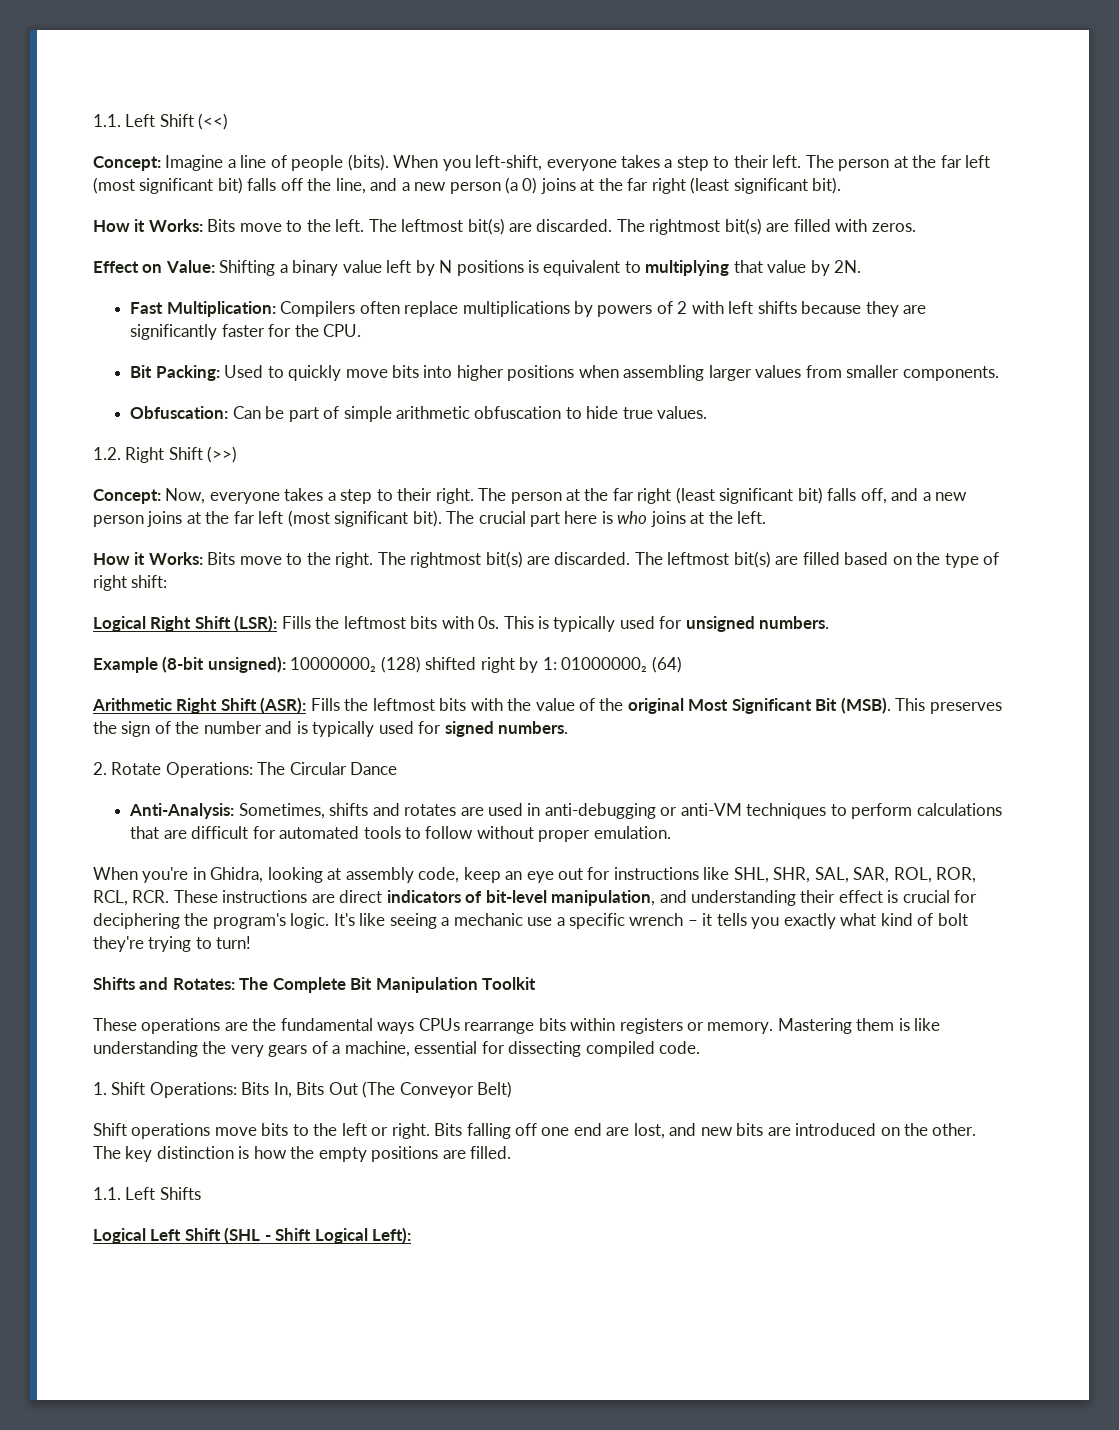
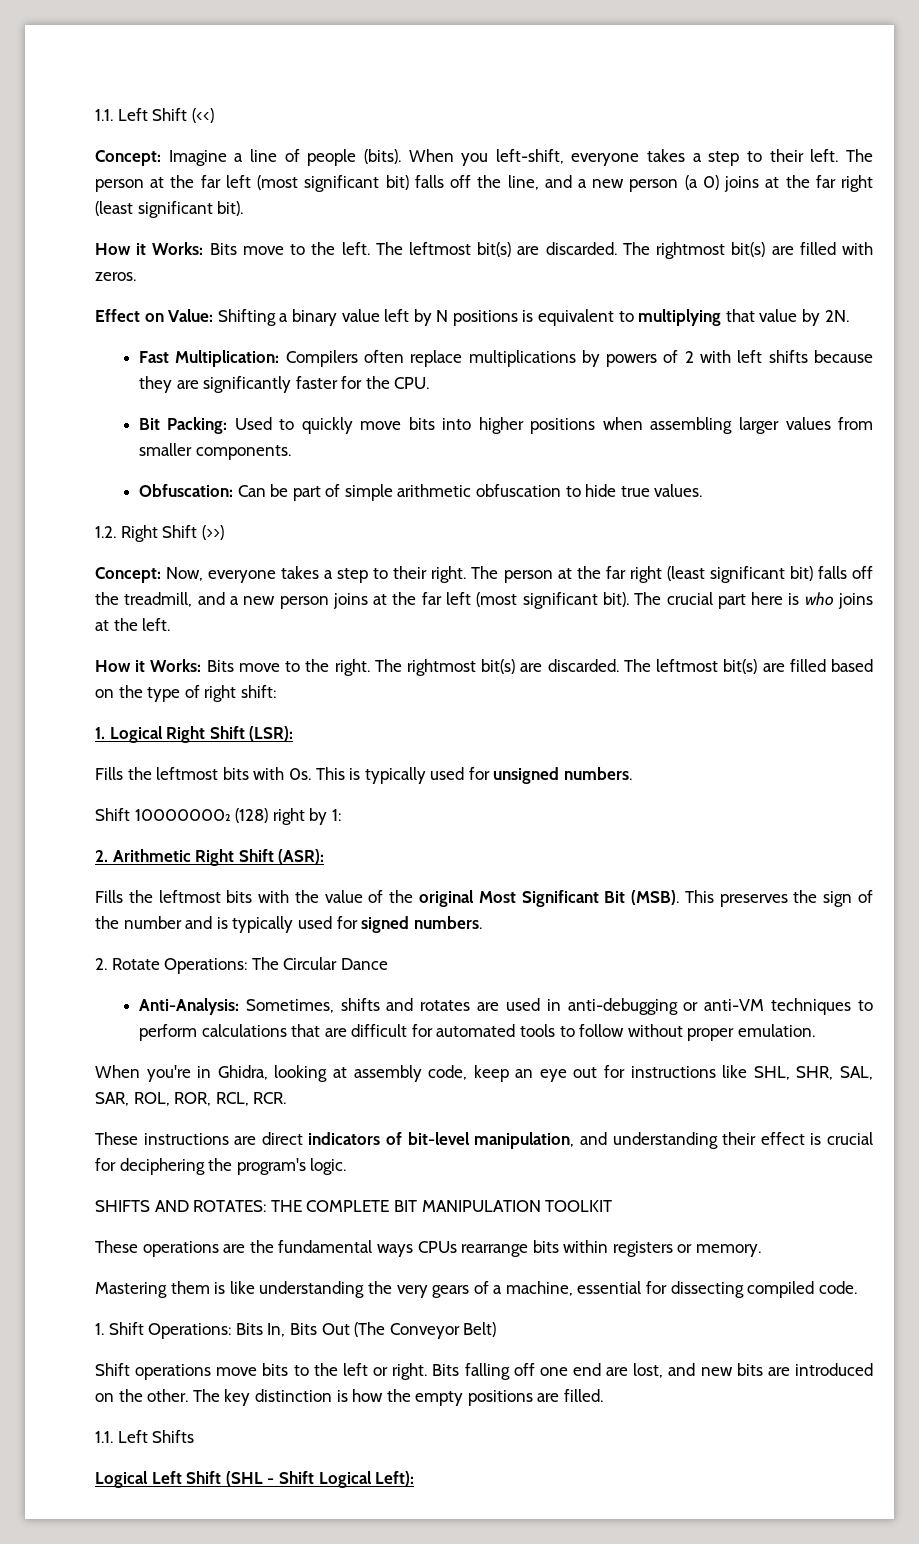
- The person at the far right (least significant bit) falls off, and a new person joins at the far left (most significant bit).
+ The person at the far right (least significant bit) falls off the treadmill, and a new person joins at the far left (most significant bit).
- Logical Right Shift (LSR): Fills the leftmost bits with 0s.
+ 1. Logical Right Shift (LSR):
+ Fills the leftmost bits with 0s.
- Example (8-bit unsigned): 10000000₂ (128) shifted right by 1: 01000000₂ (64)
- Arithmetic Right Shift (ASR): Fills the leftmost bits with the value of the original Most Significant Bit (MSB).
+ Shift 10000000₂ (128) right by 1:
+ 2. Arithmetic Right Shift (ASR):
+ Fills the leftmost bits with the value of the original Most Significant Bit (MSB).
- When you're in Ghidra, looking at assembly code, keep an eye out for instructions like SHL, SHR, SAL, SAR, ROL, ROR, RCL, RCR. These instructions are direct indicators of bit-level manipulation, and understanding their effect is crucial for deciphering the program's logic. It's like seeing a mechanic use a specific wrench – it tells you exactly what kind of bolt they're trying to turn!
- Shifts and Rotates: The Complete Bit Manipulation Toolkit
+ When you're in Ghidra, looking at assembly code, keep an eye out for instructions like SHL, SHR, SAL, SAR, ROL, ROR, RCL, RCR.
+ These instructions are direct indicators of bit-level manipulation, and understanding their effect is crucial for deciphering the program's logic.
+ SHIFTS AND ROTATES: THE COMPLETE BIT MANIPULATION TOOLKIT
- These operations are the fundamental ways CPUs rearrange bits within registers or memory. Mastering them is like understanding the very gears of a machine, essential for dissecting compiled code.
+ These operations are the fundamental ways CPUs rearrange bits within registers or memory.
+ Mastering them is like understanding the very gears of a machine, essential for dissecting compiled code.

